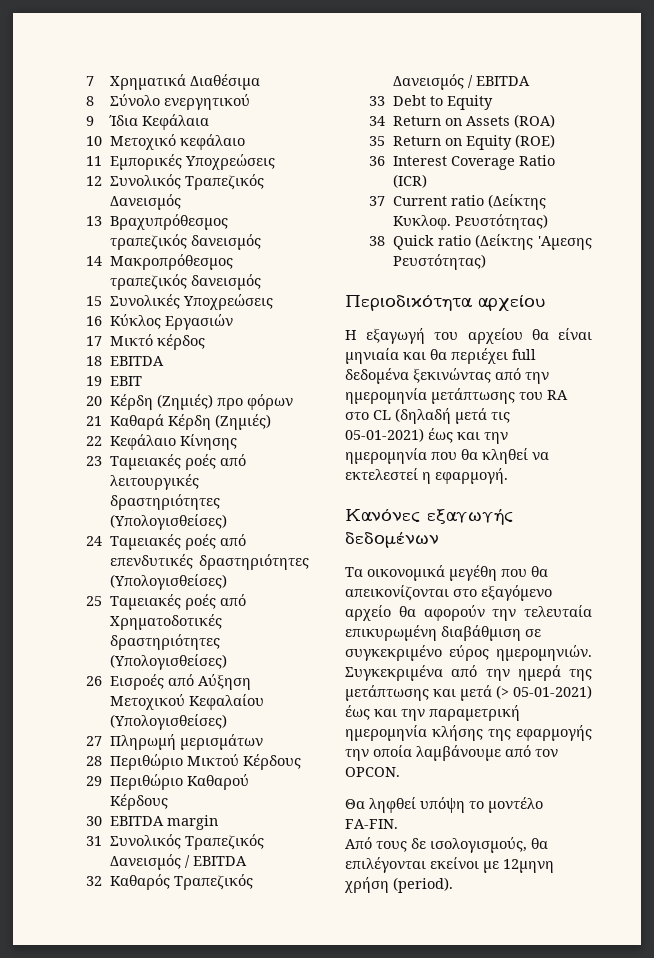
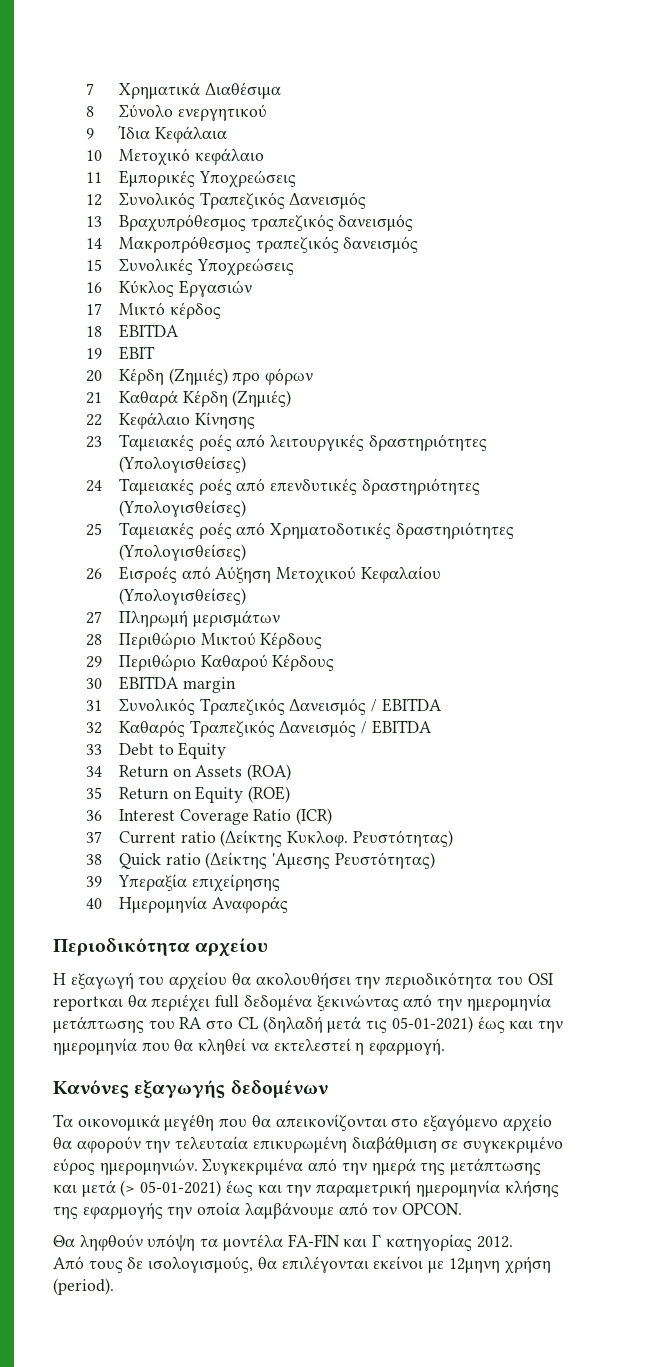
+ 39 Υπεραξία επιχείρησης
+ 40 Ημερομηνία Αναφοράς
- Η εξαγωγή του αρχείου θα είναι μηνιαία και θα περιέχει full δεδομένα ξεκινώντας από την ημερομηνία μετάπτωσης του RA στο CL (δηλαδή μετά τις 05-01-2021) έως και την ημερομηνία που θα κληθεί να εκτελεστεί η εφαρμογή.
+ Η εξαγωγή του αρχείου θα ακολουθήσει την περιοδικότητα του OSI reportκαι θα περιέχει full δεδομένα ξεκινώντας από την ημερομηνία μετάπτωσης του RA στο CL (δηλαδή μετά τις 05-01-2021) έως και την ημερομηνία που θα κληθεί να εκτελεστεί η εφαρμογή.
- Θα ληφθεί υπόψη το μοντέλο FA-FIN.
+ Θα ληφθούν υπόψη τα μοντέλα FA-FIN και Γ κατηγορίας 2012.

